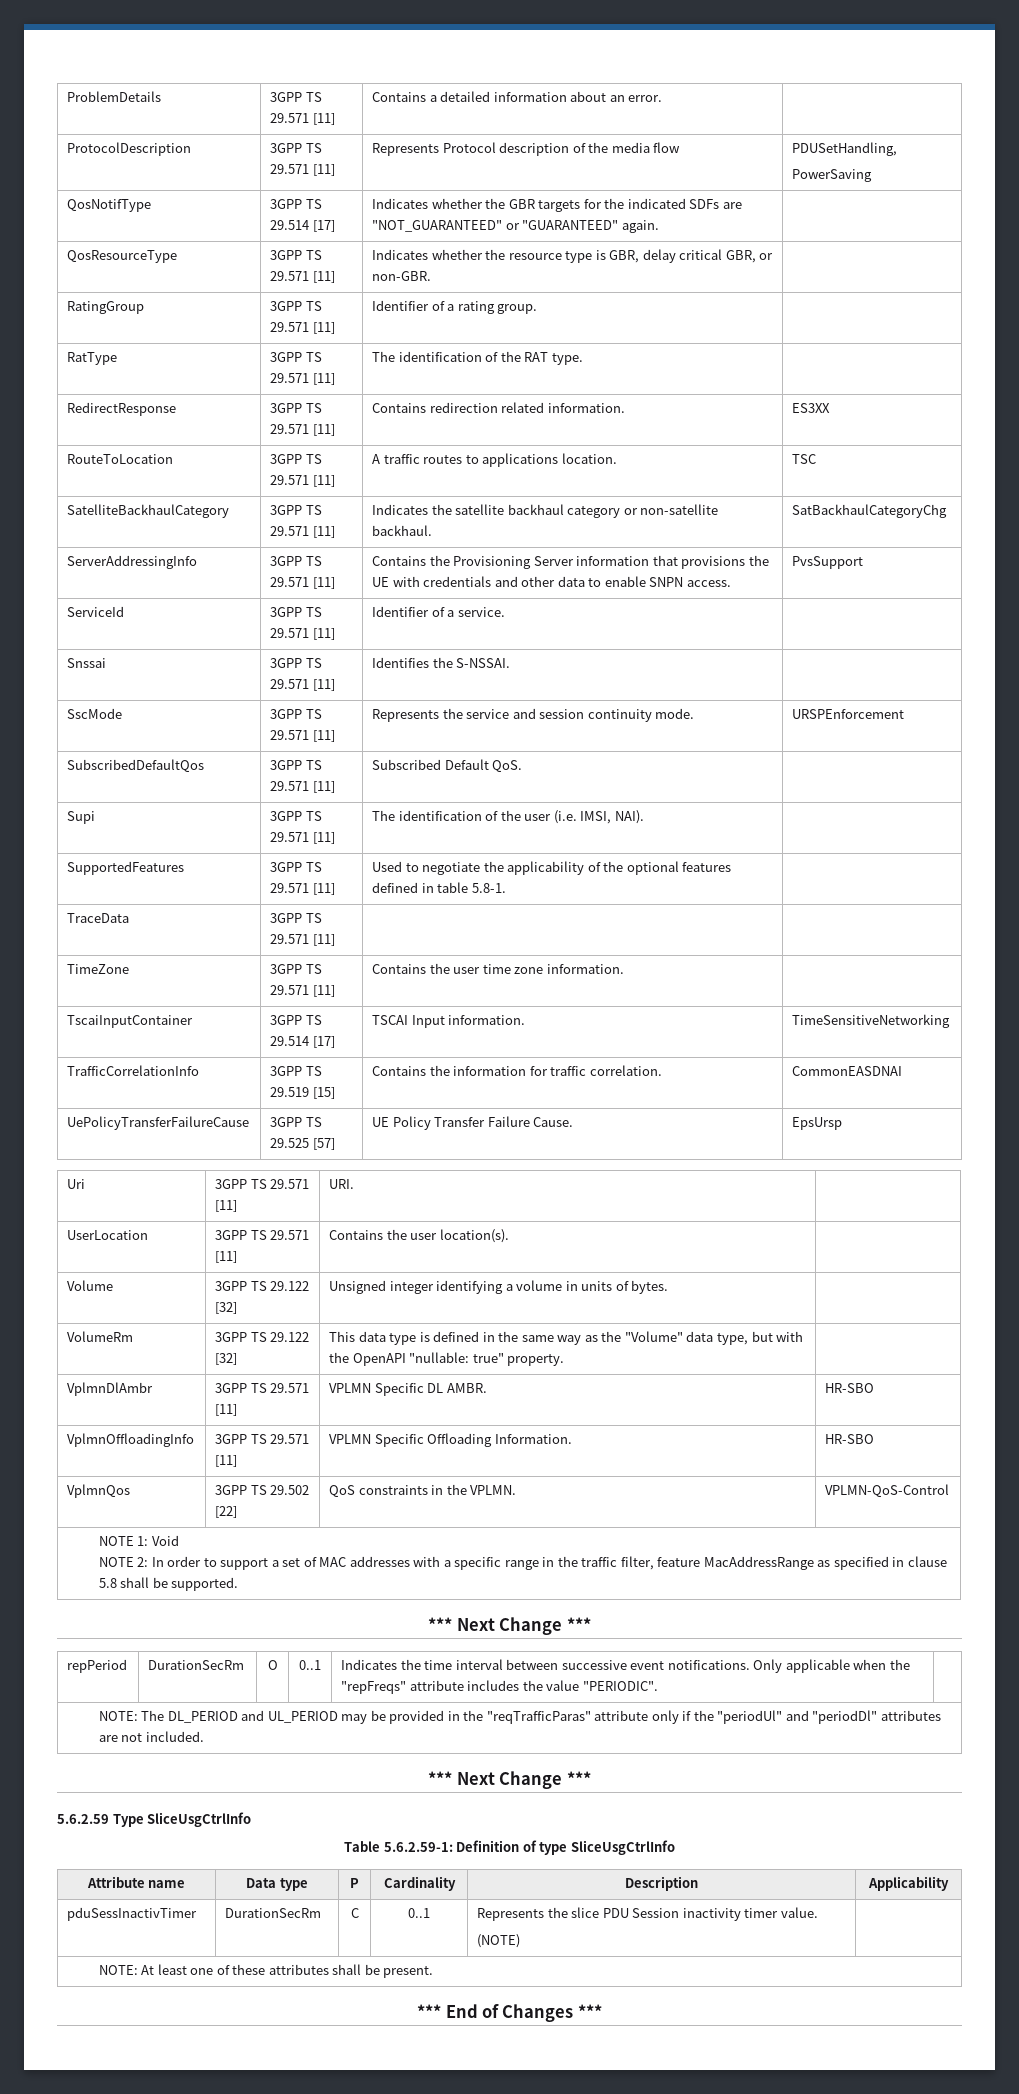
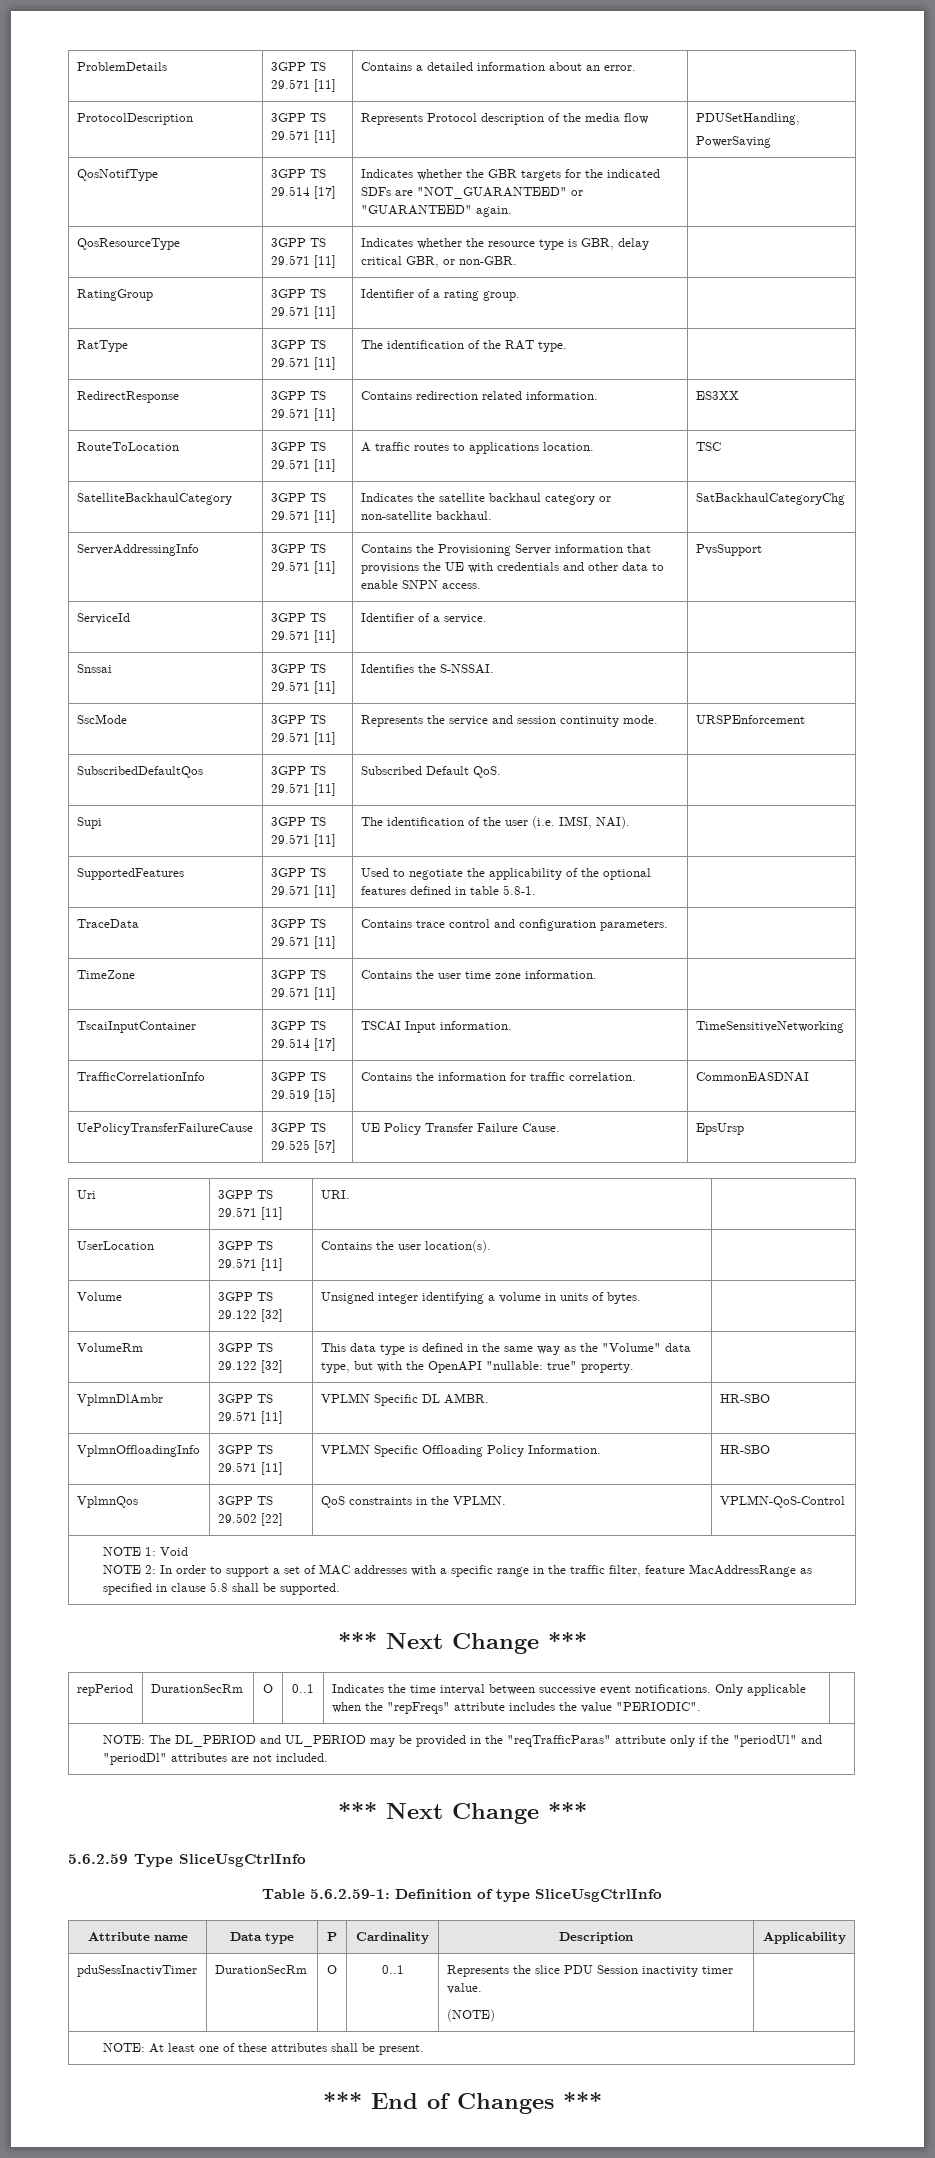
- TraceData | 3GPP TS 29.571 [11] | |
+ TraceData | 3GPP TS 29.571 [11] | Contains trace control and configuration parameters. |
- VplmnOffloadingInfo | 3GPP TS 29.571 [11] | VPLMN Specific Offloading Information. | HR-SBO
+ VplmnOffloadingInfo | 3GPP TS 29.571 [11] | VPLMN Specific Offloading Policy Information. | HR-SBO
- pduSessInactivTimer | DurationSecRm | C | 0..1 | Represents the slice PDU Session inactivity timer value.
+ pduSessInactivTimer | DurationSecRm | O | 0..1 | Represents the slice PDU Session inactivity timer value.

